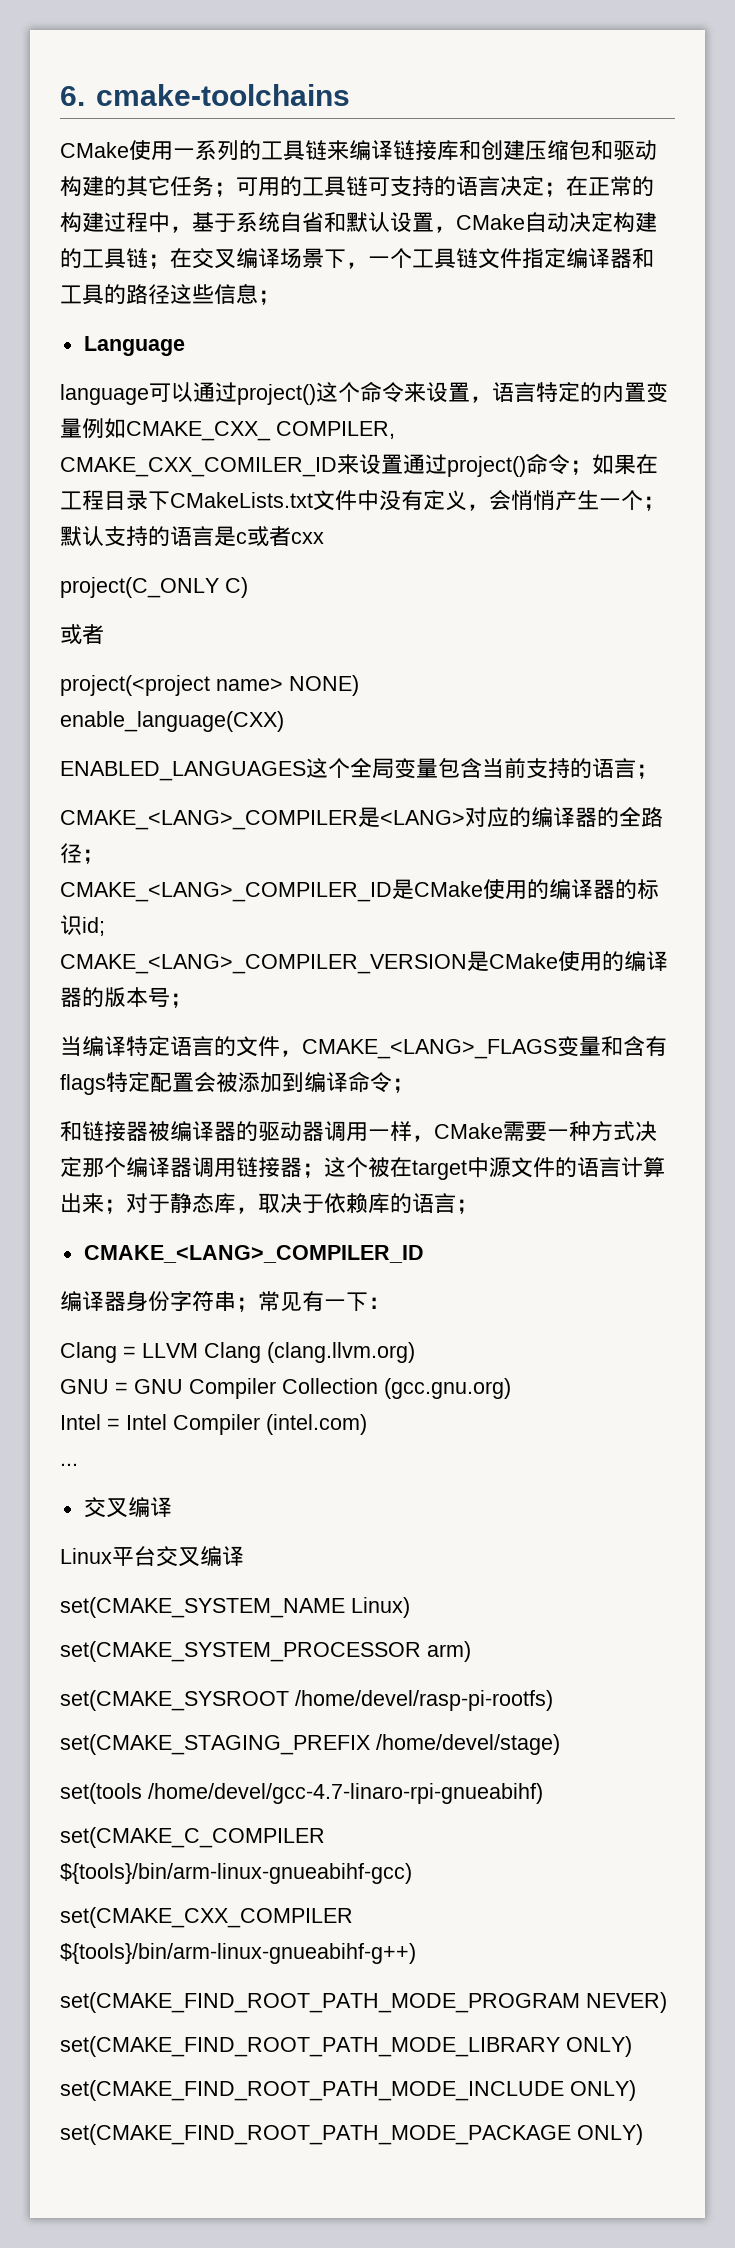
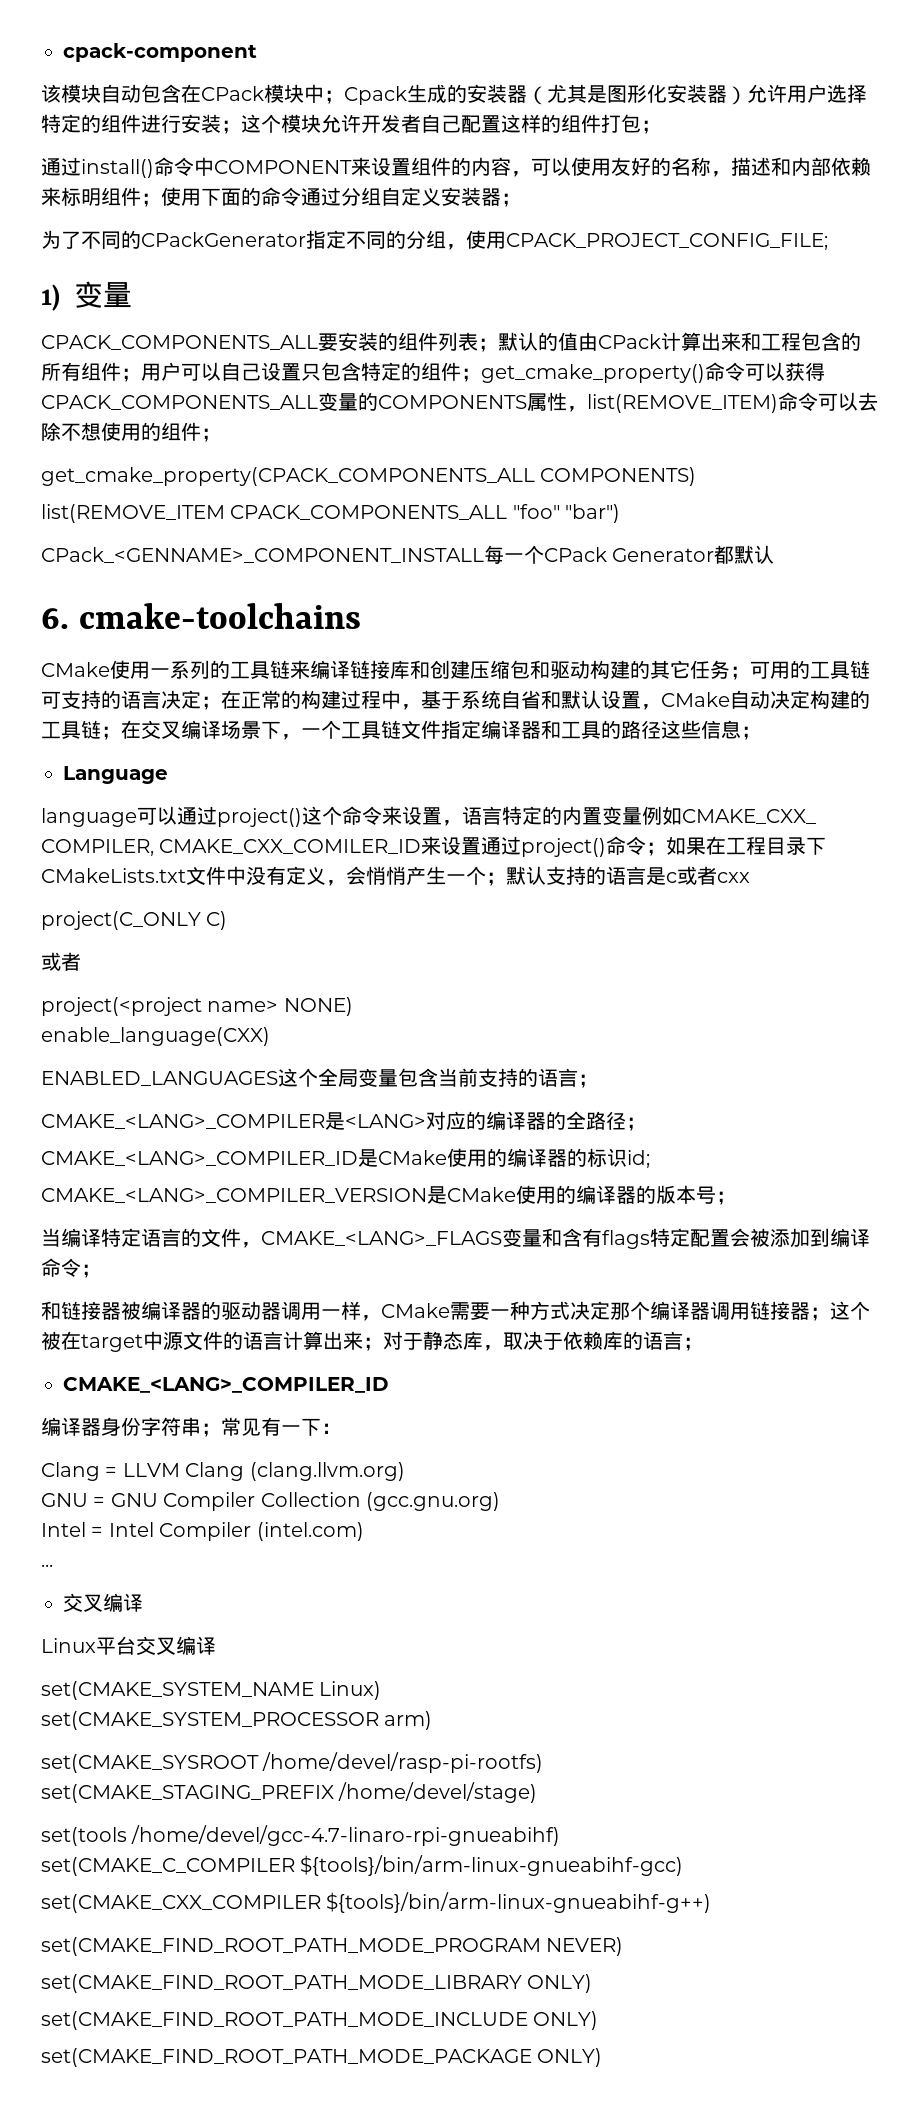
+ cpack-component
+ 该模块自动包含在CPack模块中；Cpack生成的安装器（尤其是图形化安装器）允许用户选择特定的组件进行安装；这个模块允许开发者自己配置这样的组件打包；
+ 通过install()命令中COMPONENT来设置组件的内容，可以使用友好的名称，描述和内部依赖来标明组件；使用下面的命令通过分组自定义安装器；
+ 为了不同的CPackGenerator指定不同的分组，使用CPACK_PROJECT_CONFIG_FILE;
+ 1)变量
+ CPACK_COMPONENTS_ALL要安装的组件列表；默认的值由CPack计算出来和工程包含的所有组件；用户可以自己设置只包含特定的组件；get_cmake_property()命令可以获得CPACK_COMPONENTS_ALL变量的COMPONENTS属性，list(REMOVE_ITEM)命令可以去除不想使用的组件；
+ get_cmake_property(CPACK_COMPONENTS_ALL COMPONENTS)
+ list(REMOVE_ITEM CPACK_COMPONENTS_ALL "foo" "bar")
+ CPack_<GENNAME>_COMPONENT_INSTALL每一个CPack Generator都默认

